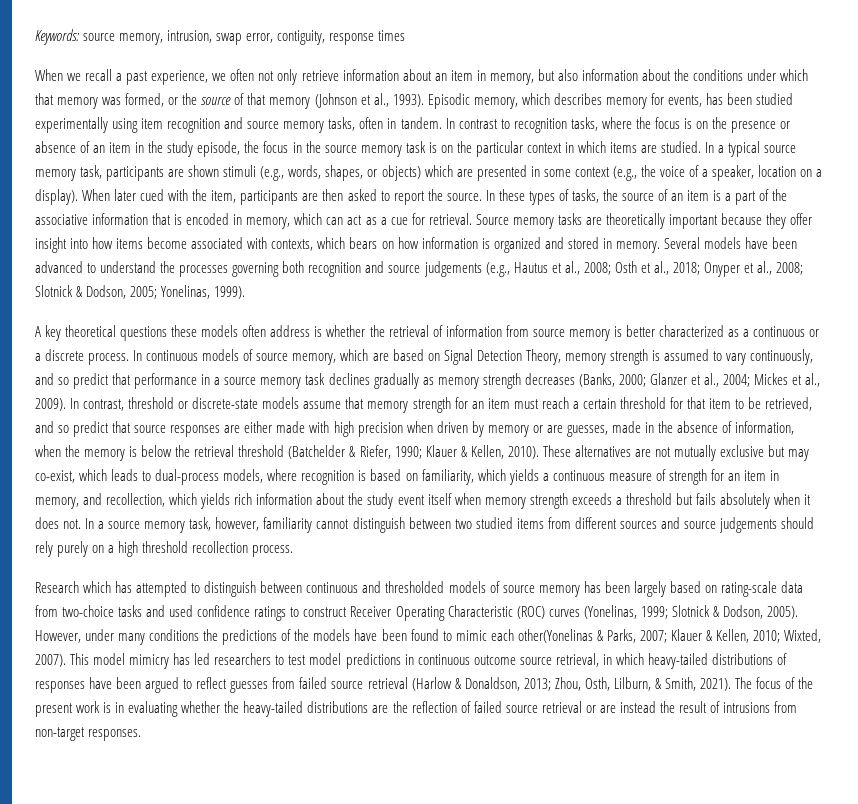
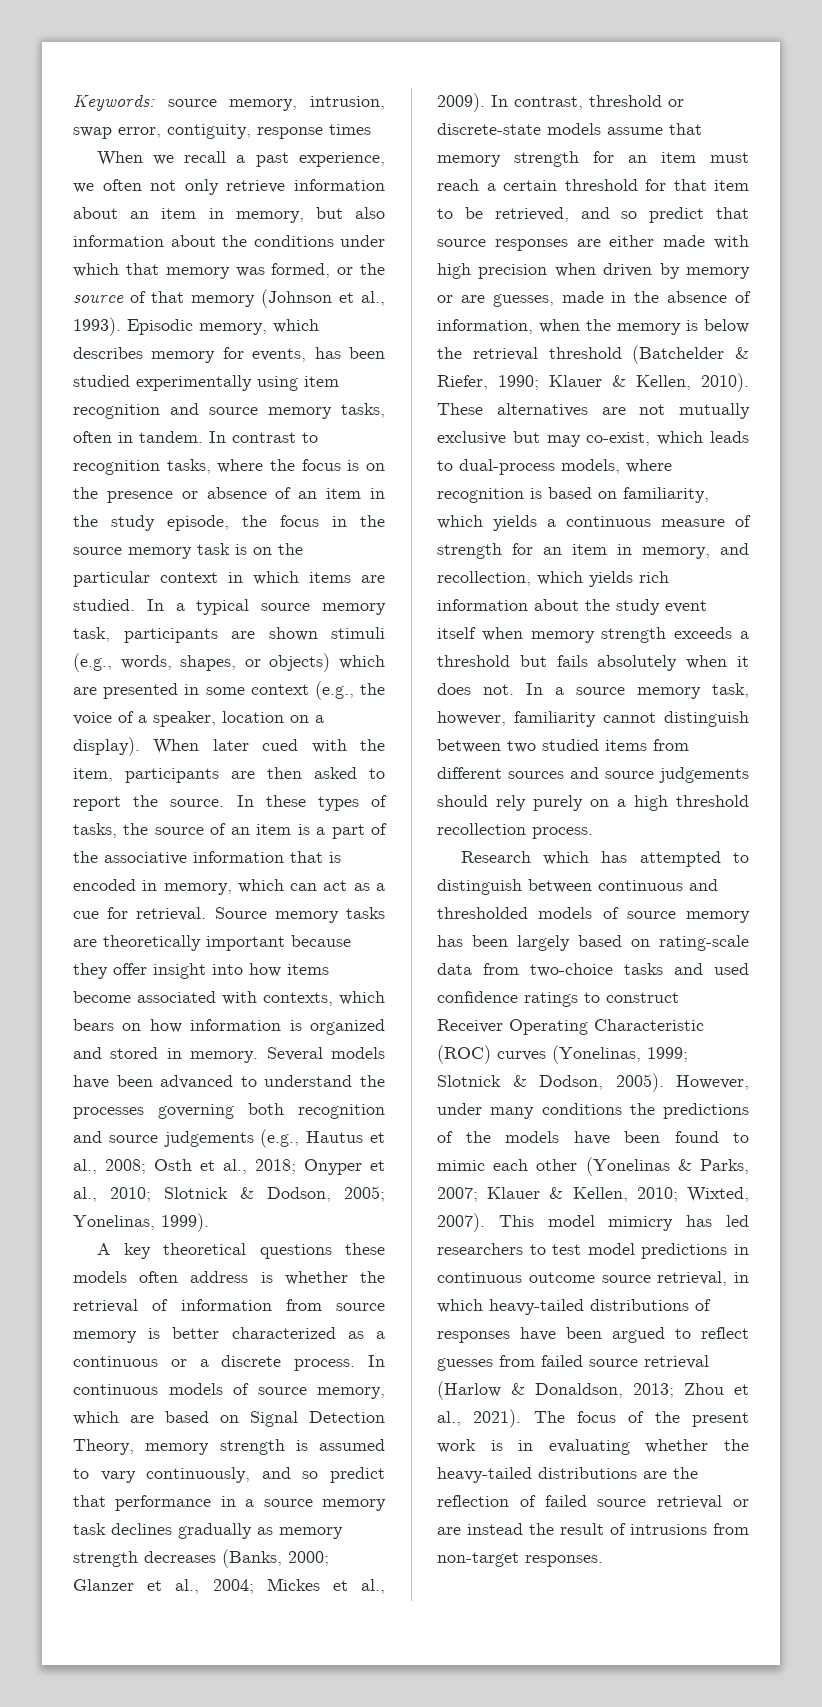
- Several models have been advanced to understand the processes governing both recognition and source judgements (e.g., Hautus et al., 2008; Osth et al., 2018; Onyper et al., 2008; Slotnick & Dodson, 2005; Yonelinas, 1999).
+ Several models have been advanced to understand the processes governing both recognition and source judgements (e.g., Hautus et al., 2008; Osth et al., 2018; Onyper et al., 2010; Slotnick & Dodson, 2005; Yonelinas, 1999).
- However, under many conditions the predictions of the models have been found to mimic each other(Yonelinas & Parks, 2007; Klauer & Kellen, 2010; Wixted, 2007).
+ However, under many conditions the predictions of the models have been found to mimic each other (Yonelinas & Parks, 2007; Klauer & Kellen, 2010; Wixted, 2007).
- This model mimicry has led researchers to test model predictions in continuous outcome source retrieval, in which heavy-tailed distributions of responses have been argued to reflect guesses from failed source retrieval (Harlow & Donaldson, 2013; Zhou, Osth, Lilburn, & Smith, 2021).
+ This model mimicry has led researchers to test model predictions in continuous outcome source retrieval, in which heavy-tailed distributions of responses have been argued to reflect guesses from failed source retrieval (Harlow & Donaldson, 2013; Zhou et al., 2021).

